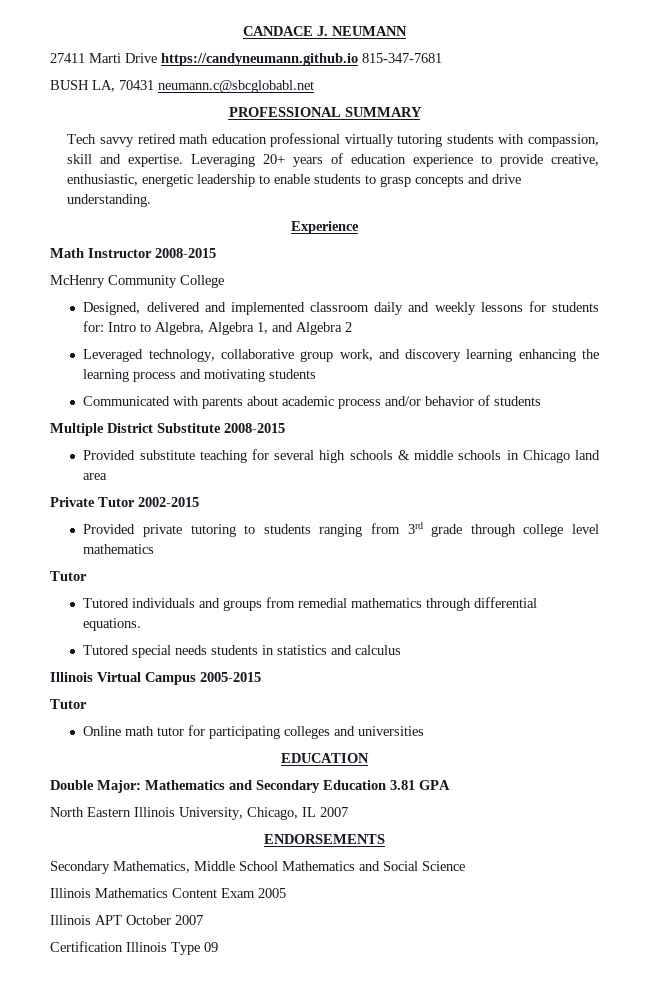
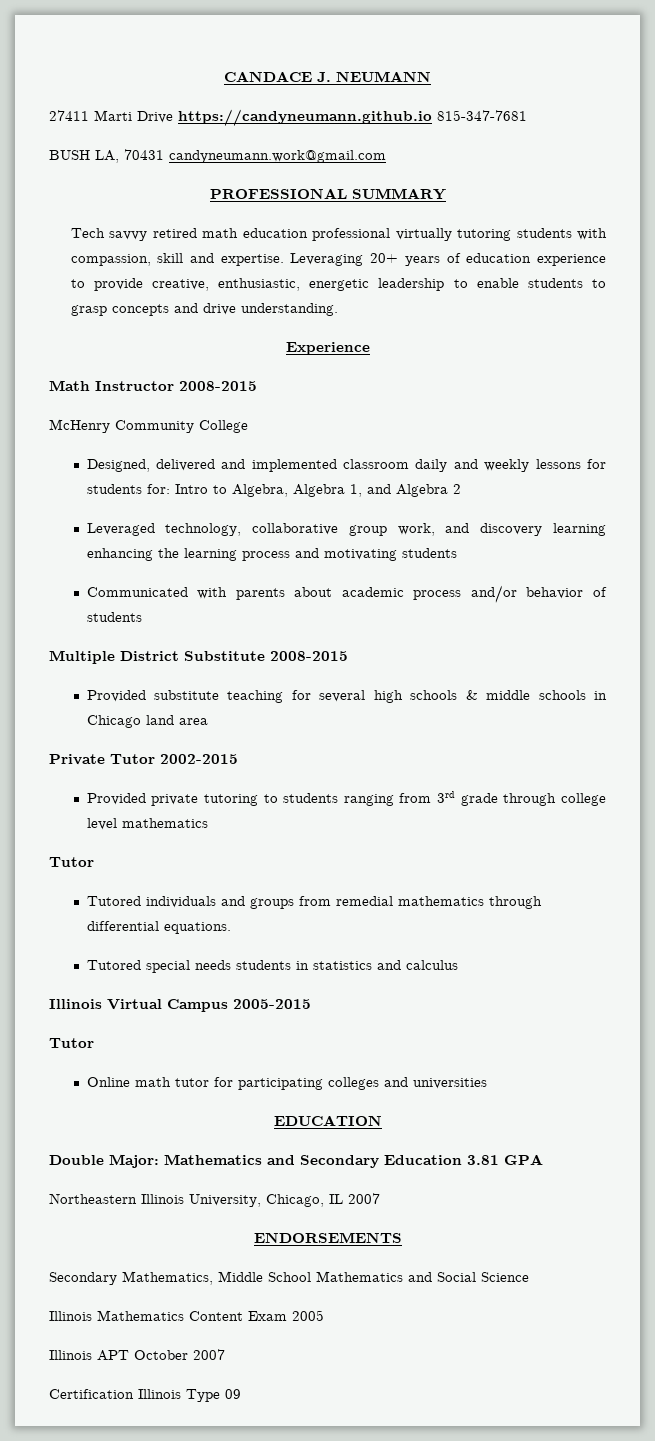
- BUSH LA, 70431 neumann.c@sbcglobabl.net
+ BUSH LA, 70431 candyneumann.work@gmail.com
- North Eastern Illinois University, Chicago, IL 2007
+ Northeastern Illinois University, Chicago, IL 2007

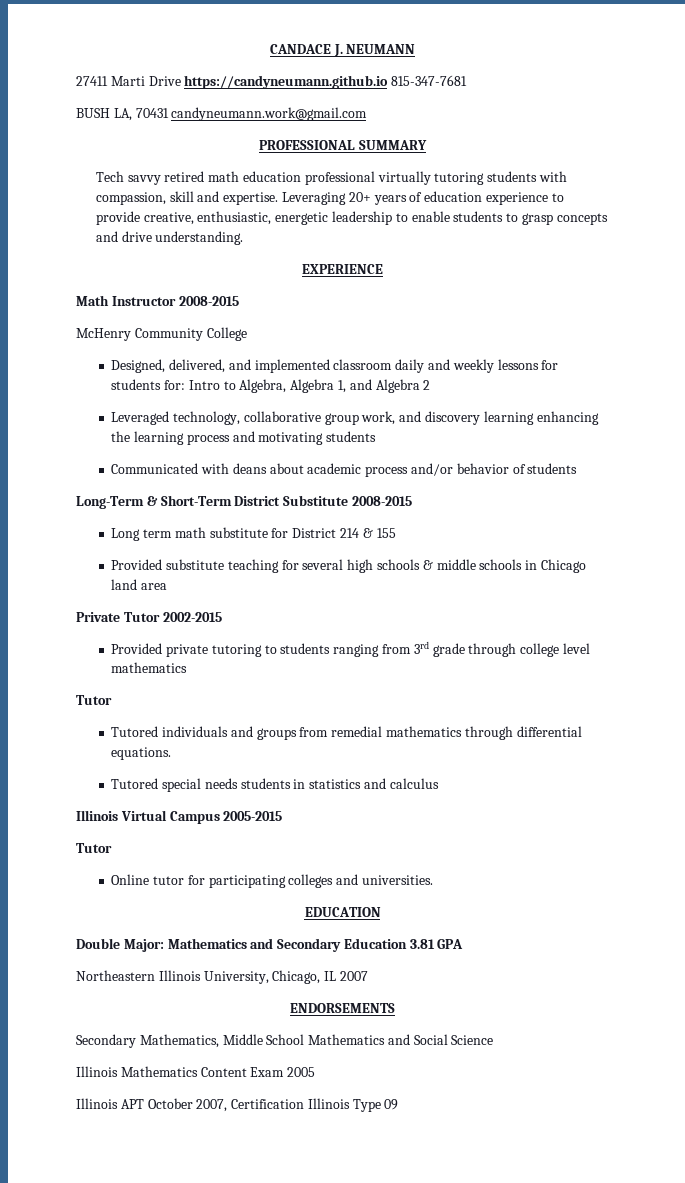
- Experience
+ EXPERIENCE
- Designed, delivered and implemented classroom daily and weekly lessons for students for: Intro to Algebra, Algebra 1, and Algebra 2
+ Designed, delivered, and implemented classroom daily and weekly lessons for students for: Intro to Algebra, Algebra 1, and Algebra 2
- Communicated with parents about academic process and/or behavior of students
+ Communicated with deans about academic process and/or behavior of students
- Multiple District Substitute 2008-2015
+ Long-Term & Short-Term District Substitute 2008-2015
+ Long term math substitute for District 214 & 155
- Online math tutor for participating colleges and universities
+ Online tutor for participating colleges and universities.
- Illinois APT October 2007
- Certification Illinois Type 09
+ Illinois APT October 2007, Certification Illinois Type 09

